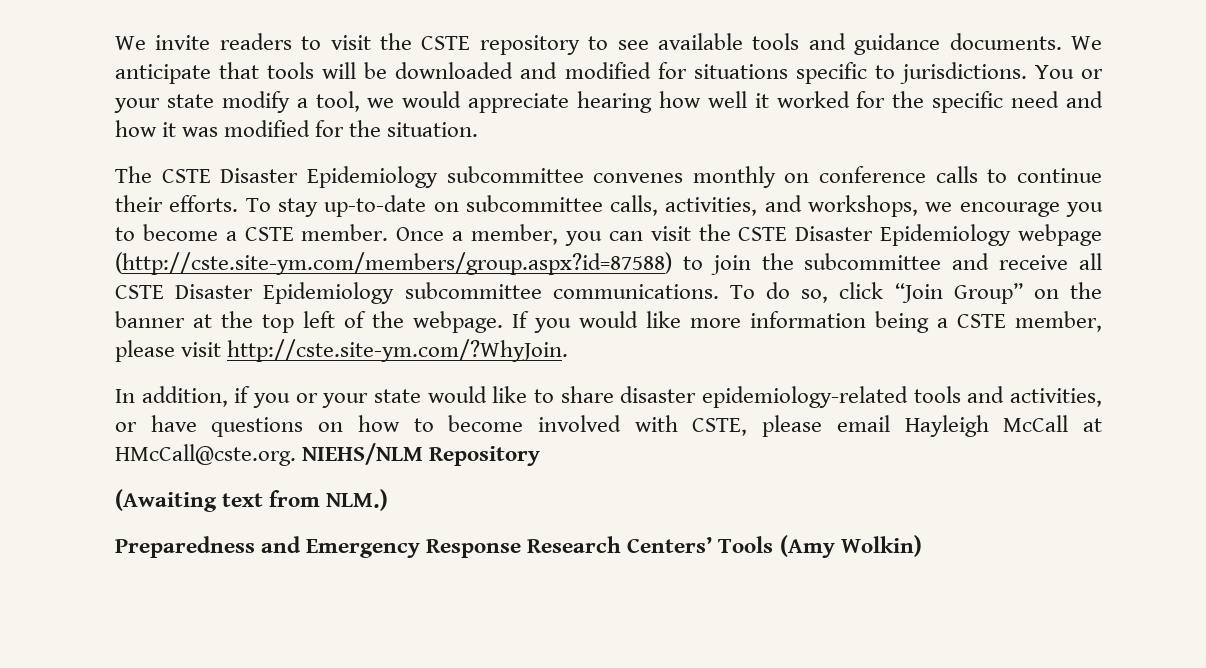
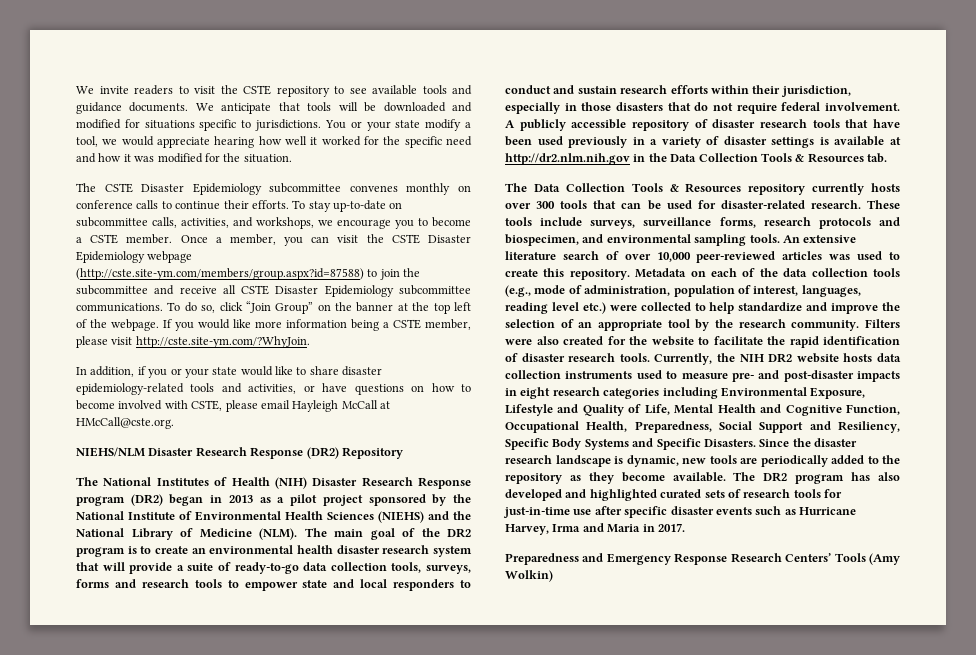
- In addition, if you or your state would like to share disaster epidemiology-related tools and activities, or have questions on how to become involved with CSTE, please email Hayleigh McCall at HMcCall@cste.org. NIEHS/NLM Repository
- (Awaiting text from NLM.)
+ In addition, if you or your state would like to share disaster epidemiology-related tools and activities, or have questions on how to become involved with CSTE, please email Hayleigh McCall at HMcCall@cste.org.
+ NIEHS/NLM Disaster Research Response (DR2) Repository
+ The National Institutes of Health (NIH) Disaster Research Response program (DR2) began in 2013 as a pilot project sponsored by the National Institute of Environmental Health Sciences (NIEHS) and the National Library of Medicine (NLM). The main goal of the DR2 program is to create an environmental health disaster research system that will provide a suite of ready-to-go data collection tools, surveys, forms and research tools to empower state and local responders to conduct and sustain research efforts within their jurisdiction, especially in those disasters that do not require federal involvement. A publicly accessible repository of disaster research tools that have been used previously in a variety of disaster settings is available at http://dr2.nlm.nih.gov in the Data Collection Tools & Resources tab.
+ The Data Collection Tools & Resources repository currently hosts over 300 tools that can be used for disaster-related research. These tools include surveys, surveillance forms, research protocols and biospecimen, and environmental sampling tools. An extensive literature search of over 10,000 peer-reviewed articles was used to create this repository. Metadata on each of the data collection tools (e.g., mode of administration, population of interest, languages, reading level etc.) were collected to help standardize and improve the selection of an appropriate tool by the research community. Filters were also created for the website to facilitate the rapid identification of disaster research tools. Currently, the NIH DR2 website hosts data collection instruments used to measure pre- and post-disaster impacts in eight research categories including Environmental Exposure, Lifestyle and Quality of Life, Mental Health and Cognitive Function, Occupational Health, Preparedness, Social Support and Resiliency, Specific Body Systems and Specific Disasters. Since the disaster research landscape is dynamic, new tools are periodically added to the repository as they become available. The DR2 program has also developed and highlighted curated sets of research tools for just-in-time use after specific disaster events such as Hurricane Harvey, Irma and Maria in 2017.

